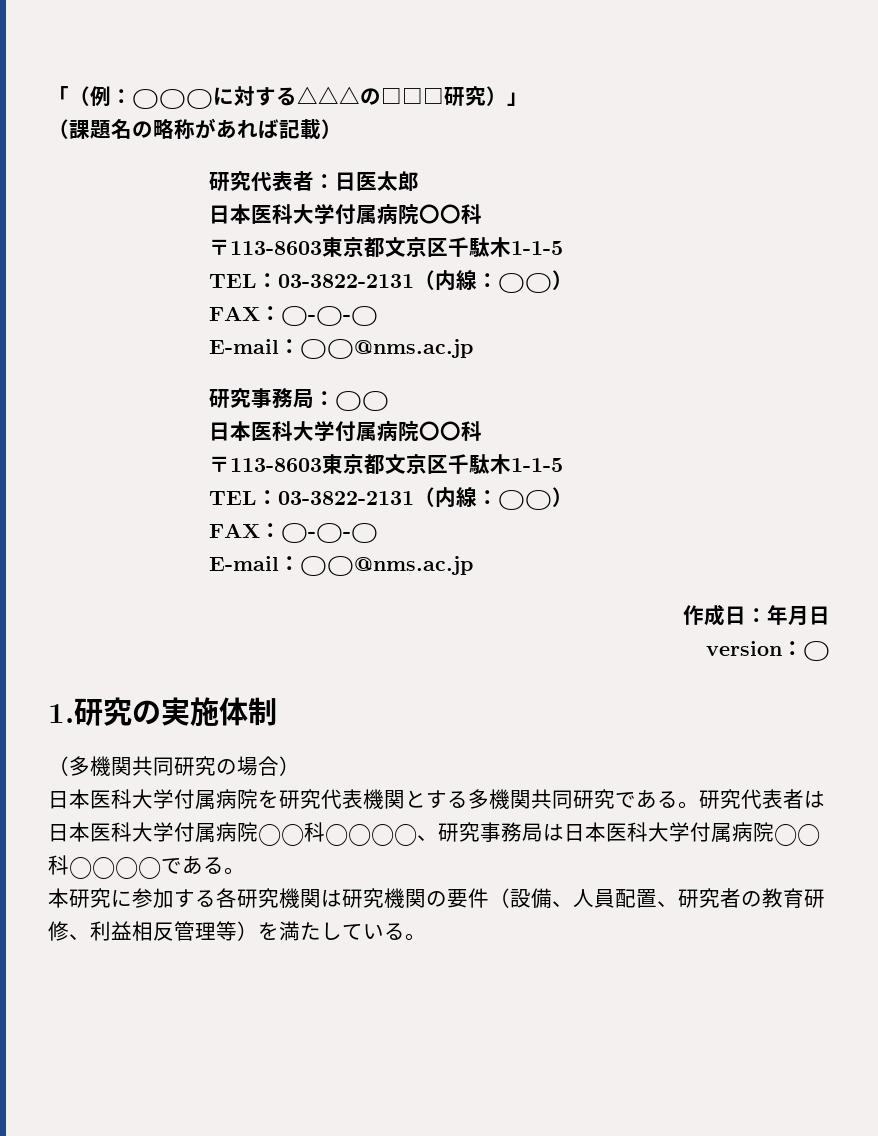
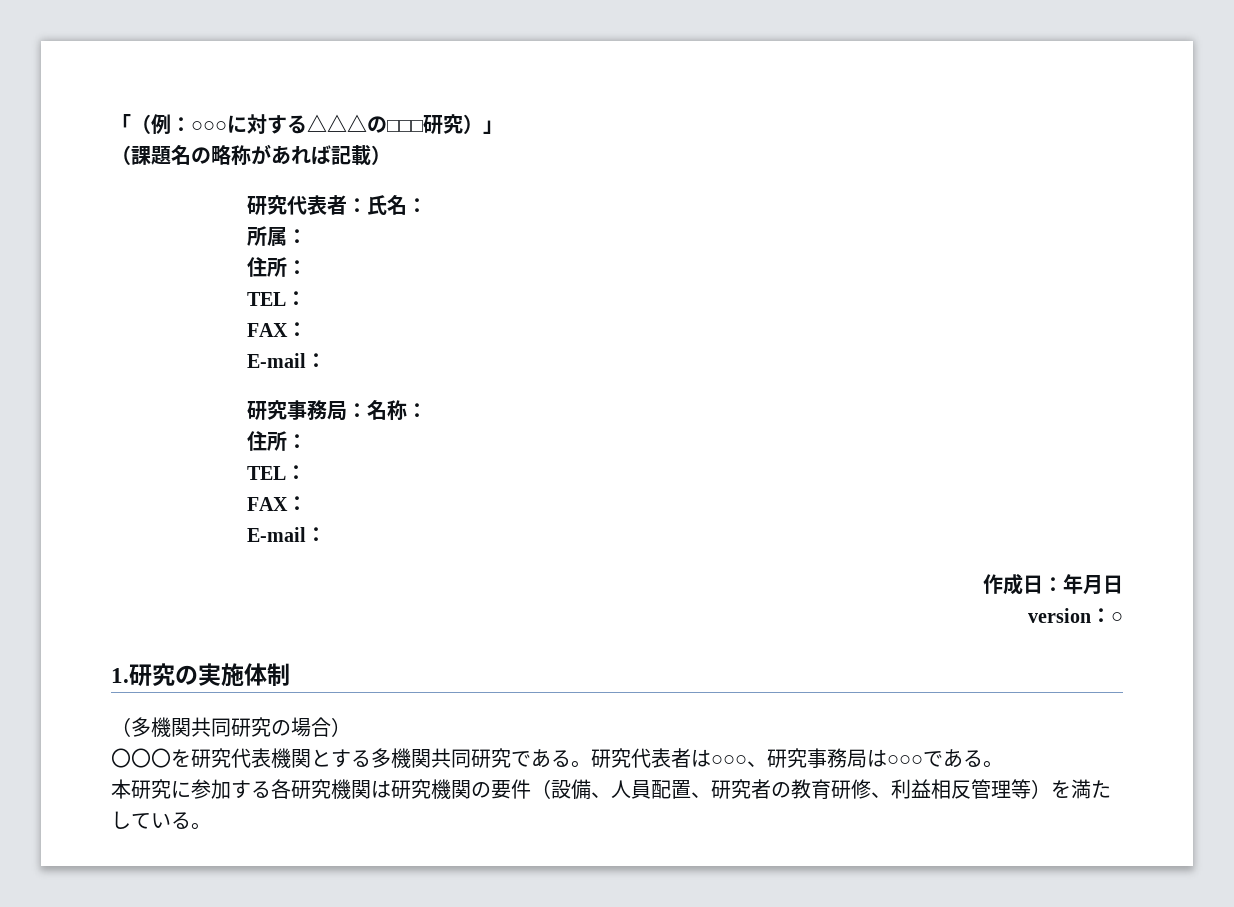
- 研究代表者：日医太郎
- 日本医科大学付属病院〇〇科
- 〒113-8603東京都文京区千駄木1-1-5
- TEL：03-3822-2131（内線：○○）
- FAX：○-○-○
- E-mail：○○@nms.ac.jp
+ 研究代表者：氏名：
+ 所属：
+ 住所：
+ TEL：
+ FAX：
+ E-mail：
- 研究事務局：○○
- 日本医科大学付属病院〇〇科
- 〒113-8603東京都文京区千駄木1-1-5
- TEL：03-3822-2131（内線：○○）
- FAX：○-○-○
- E-mail：○○@nms.ac.jp
+ 研究事務局：名称：
+ 住所：
+ TEL：
+ FAX：
+ E-mail：
- 日本医科大学付属病院を研究代表機関とする多機関共同研究である。
+ 〇〇〇を研究代表機関とする多機関共同研究である。
- 研究代表者は日本医科大学付属病院○○科○○○○、研究事務局は日本医科大学付属病院○○科○○○○である。
+ 研究代表者は○○○、研究事務局は○○○である。

